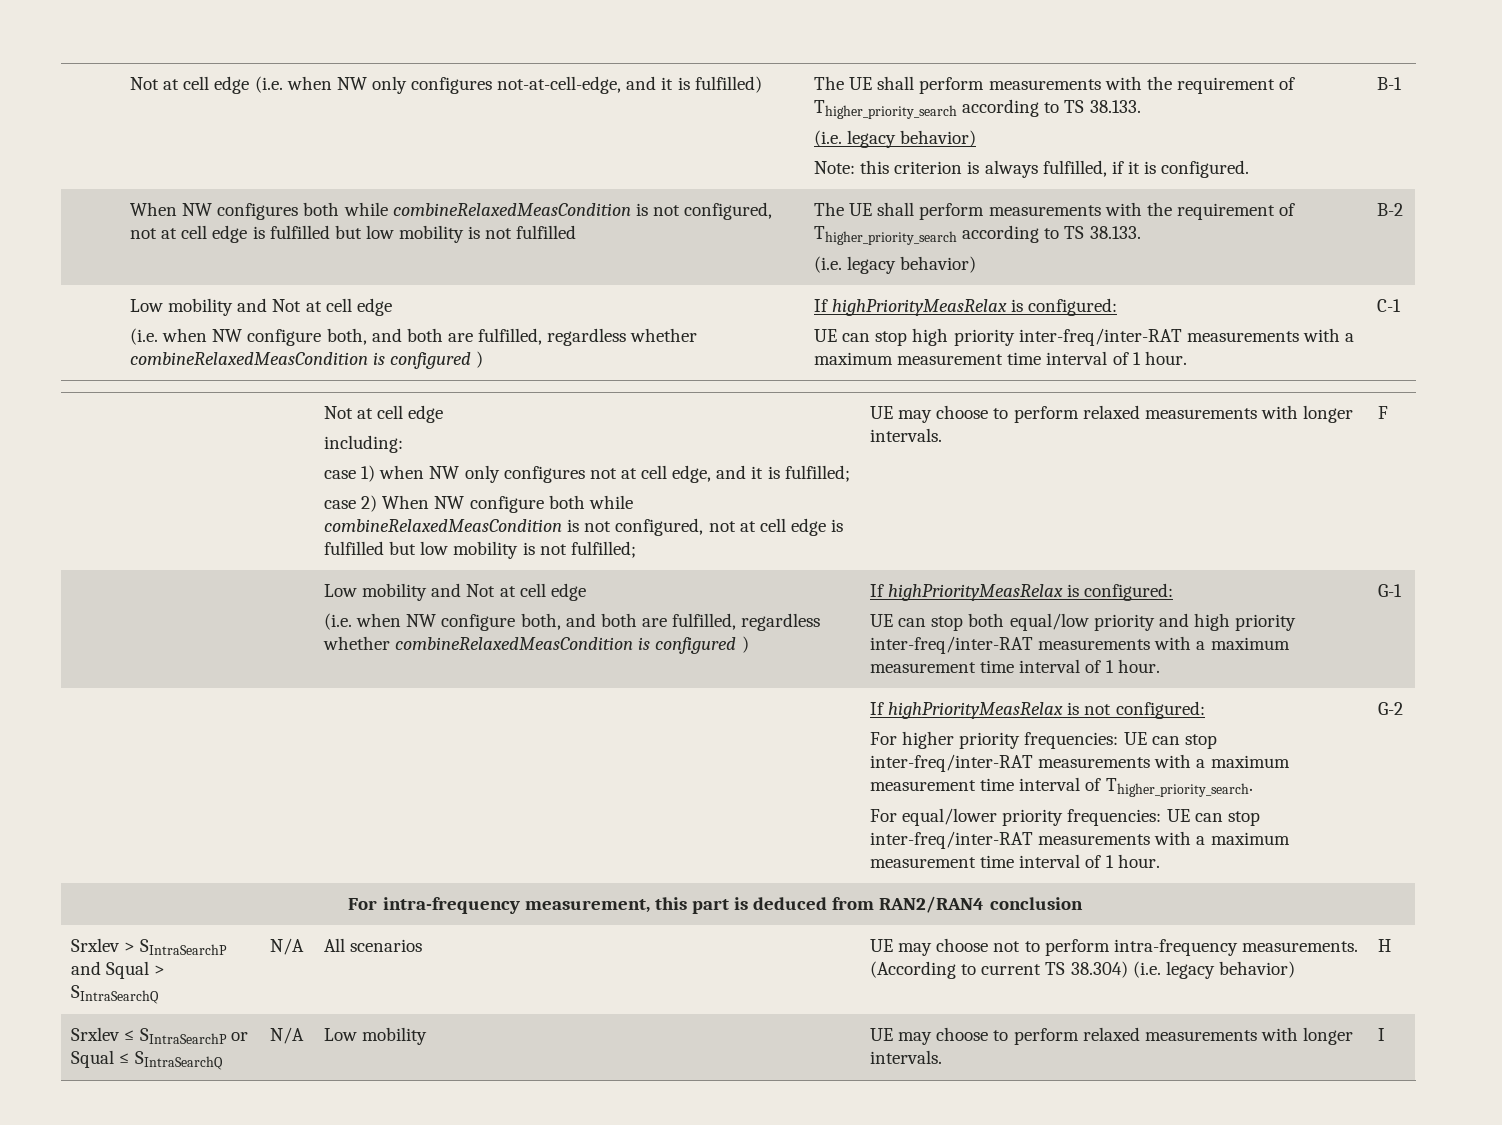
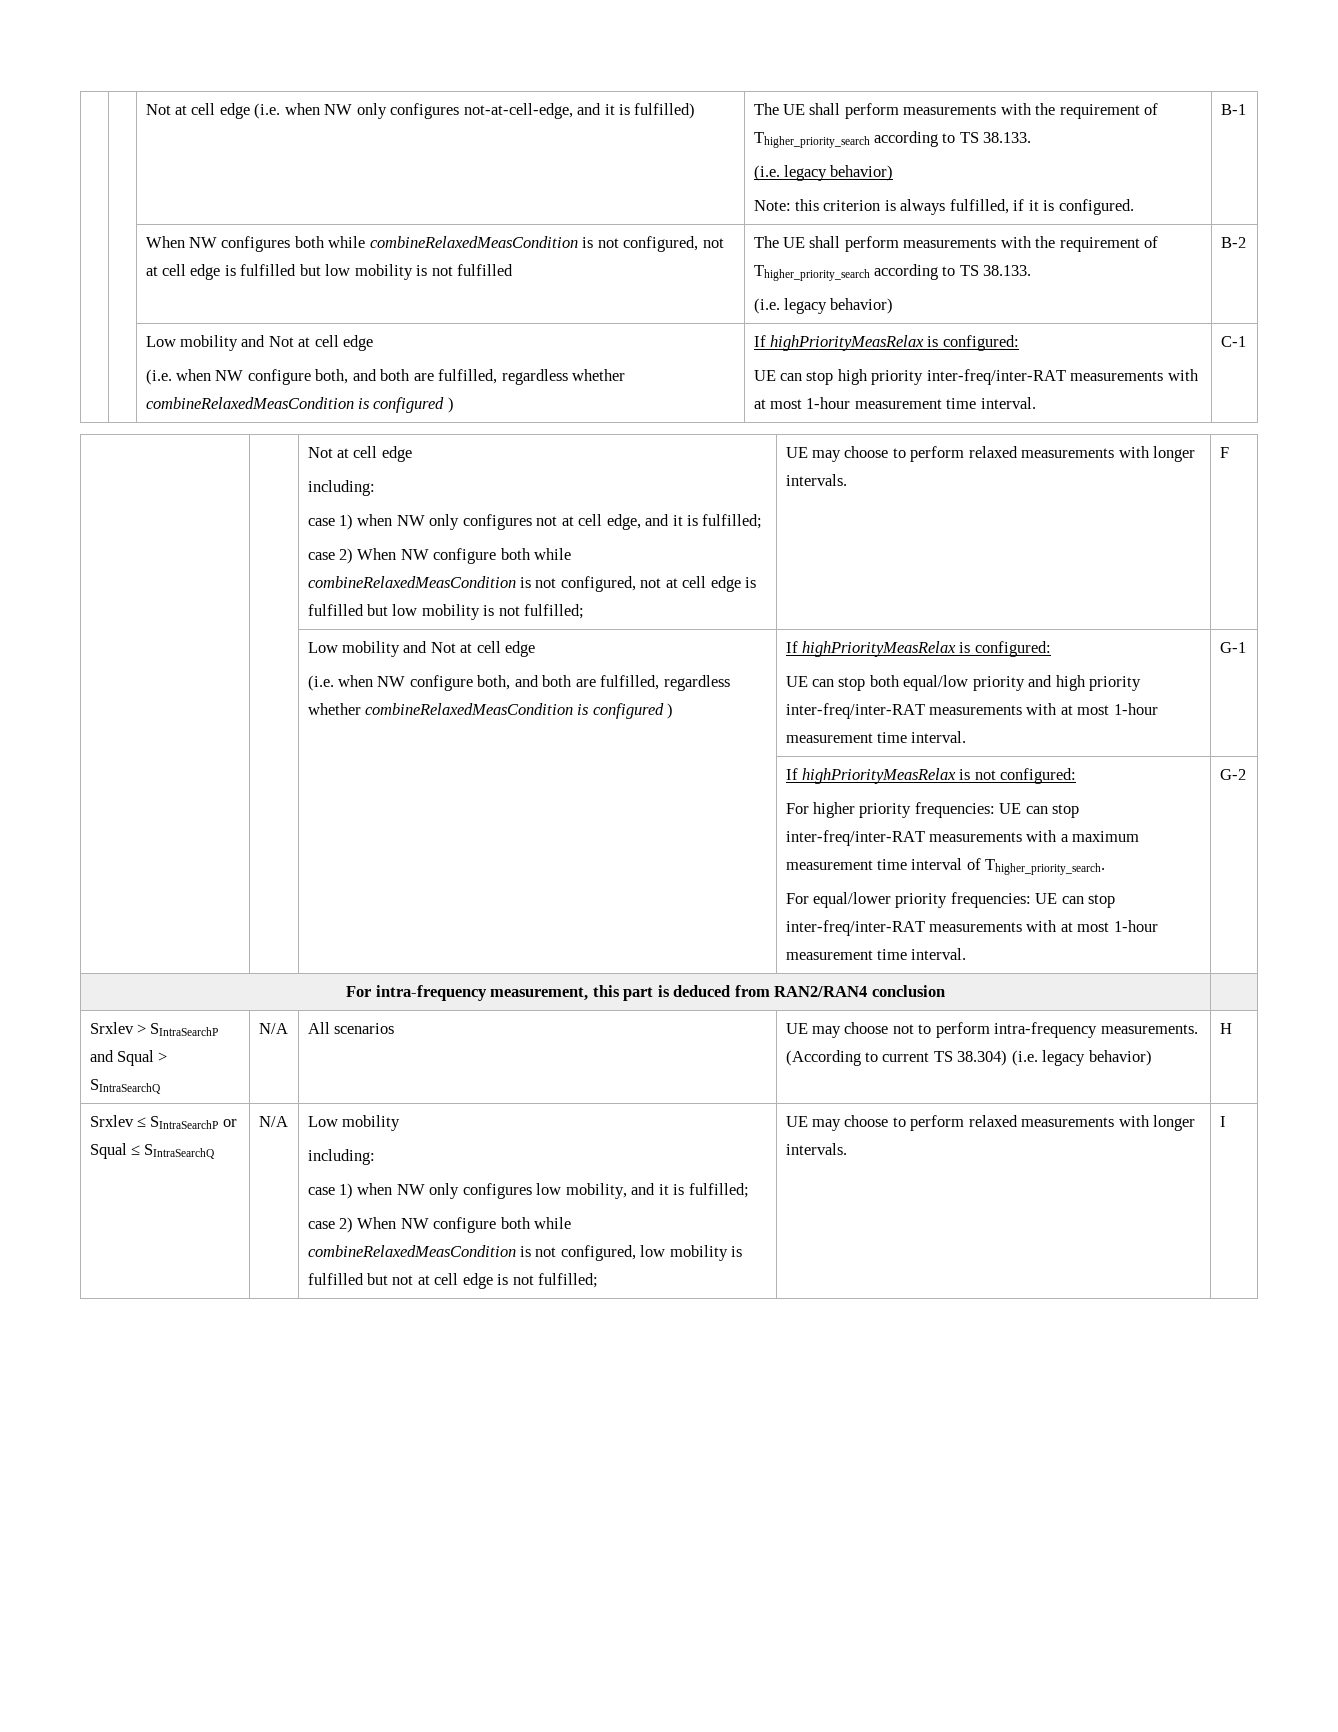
- UE can stop high priority inter-freq/inter-RAT measurements with a maximum measurement time interval of 1 hour.
+ UE can stop high priority inter-freq/inter-RAT measurements with at most 1-hour measurement time interval.
- UE can stop both equal/low priority and high priority inter-freq/inter-RAT measurements with a maximum measurement time interval of 1 hour.
+ UE can stop both equal/low priority and high priority inter-freq/inter-RAT measurements with at most 1-hour measurement time interval.
- For equal/lower priority frequencies: UE can stop inter-freq/inter-RAT measurements with a maximum measurement time interval of 1 hour.
+ For equal/lower priority frequencies: UE can stop inter-freq/inter-RAT measurements with at most 1-hour measurement time interval.
  N/A | Low mobility
+ including:
+ case 1) when NW only configures low mobility, and it is fulfilled;
+ case 2) When NW configure both while combineRelaxedMeasCondition is not configured, low mobility is fulfilled but not at cell edge is not fulfilled;

